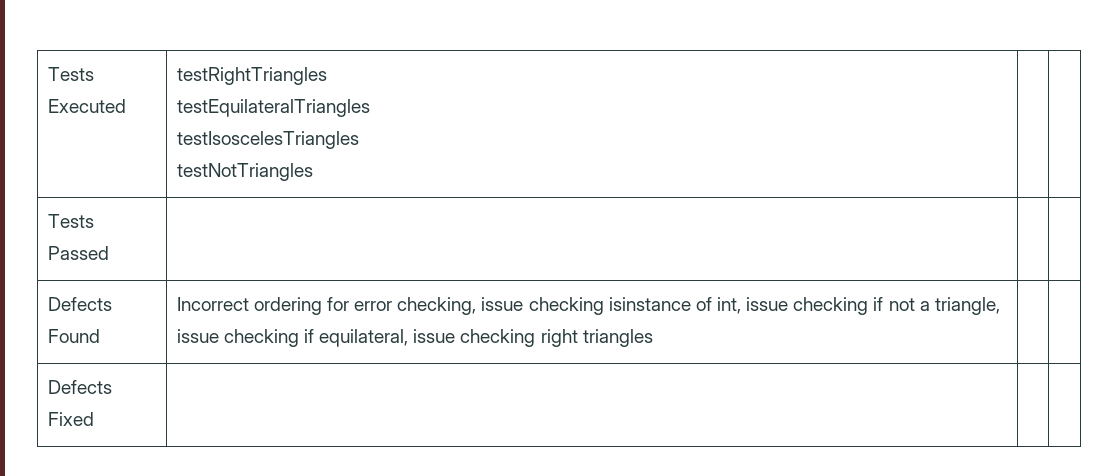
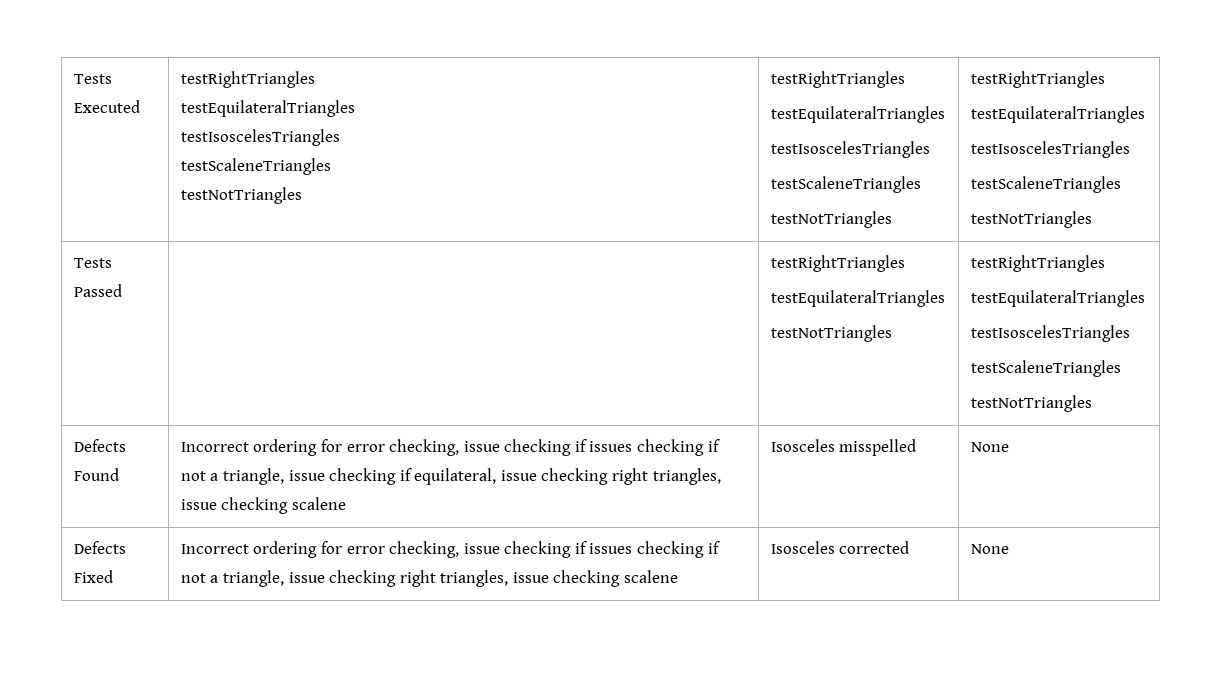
  Tests Executed | testRightTriangles
  testEquilateralTriangles
  testIsoscelesTriangles
- testNotTriangles | |
- Tests Passed | | |
+ testScaleneTriangles
+ testNotTriangles | testRightTriangles
+ testEquilateralTriangles
+ testIsoscelesTriangles
+ testScaleneTriangles
+ testNotTriangles | testRightTriangles
+ testEquilateralTriangles
+ testIsoscelesTriangles
+ testScaleneTriangles
+ testNotTriangles
+ Tests Passed | | testRightTriangles
+ testEquilateralTriangles
+ testNotTriangles | testRightTriangles
+ testEquilateralTriangles
+ testIsoscelesTriangles
+ testScaleneTriangles
+ testNotTriangles
- Defects Found | Incorrect ordering for error checking, issue checking isinstance of int, issue checking if not a triangle, issue checking if equilateral, issue checking right triangles | |
- Defects Fixed | | |
+ Defects Found | Incorrect ordering for error checking, issue checking if issues checking if not a triangle, issue checking if equilateral, issue checking right triangles, issue checking scalene | Isosceles misspelled | None
+ Defects Fixed | Incorrect ordering for error checking, issue checking if issues checking if not a triangle, issue checking right triangles, issue checking scalene | Isosceles corrected | None

